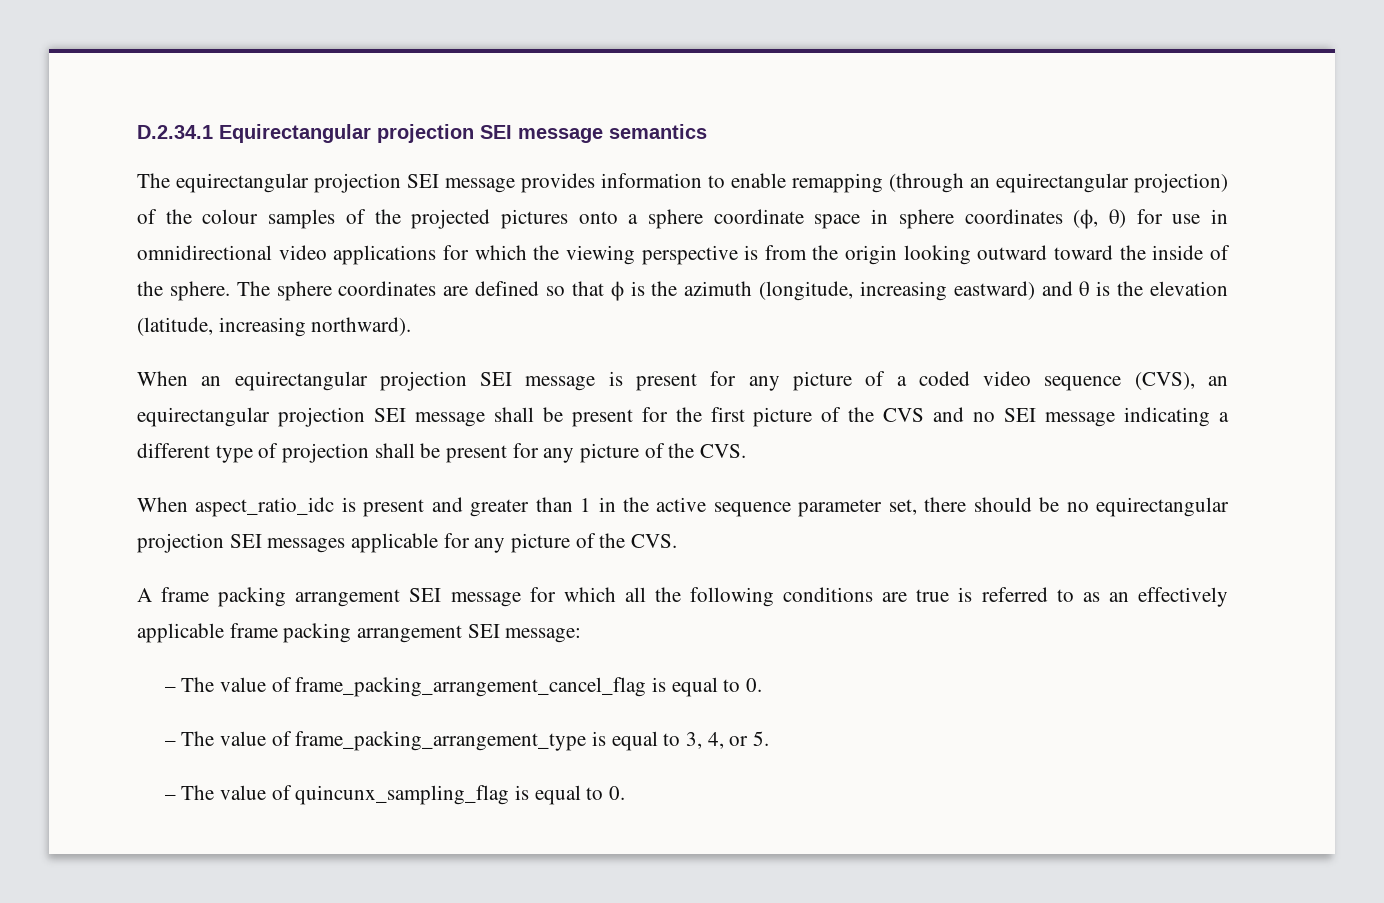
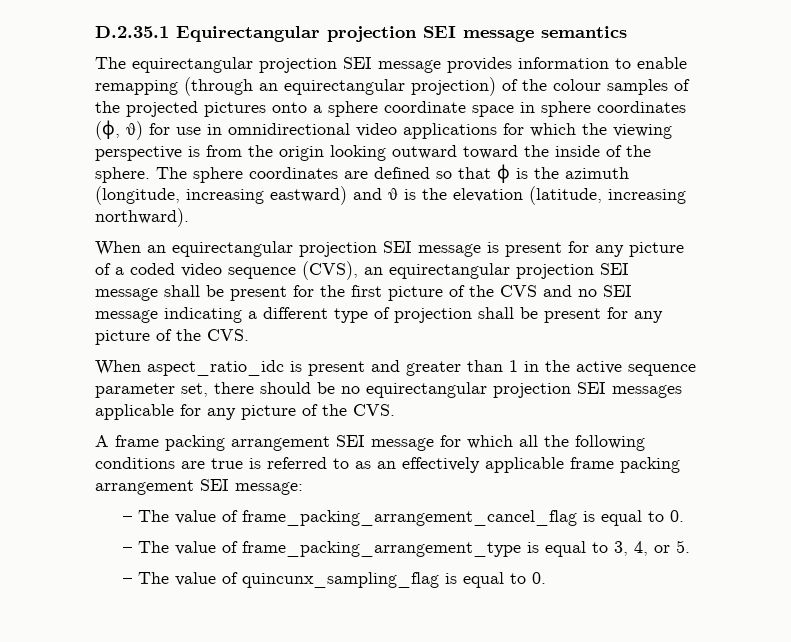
- D.2.34.1 Equirectangular projection SEI message semantics
+ D.2.35.1 Equirectangular projection SEI message semantics

